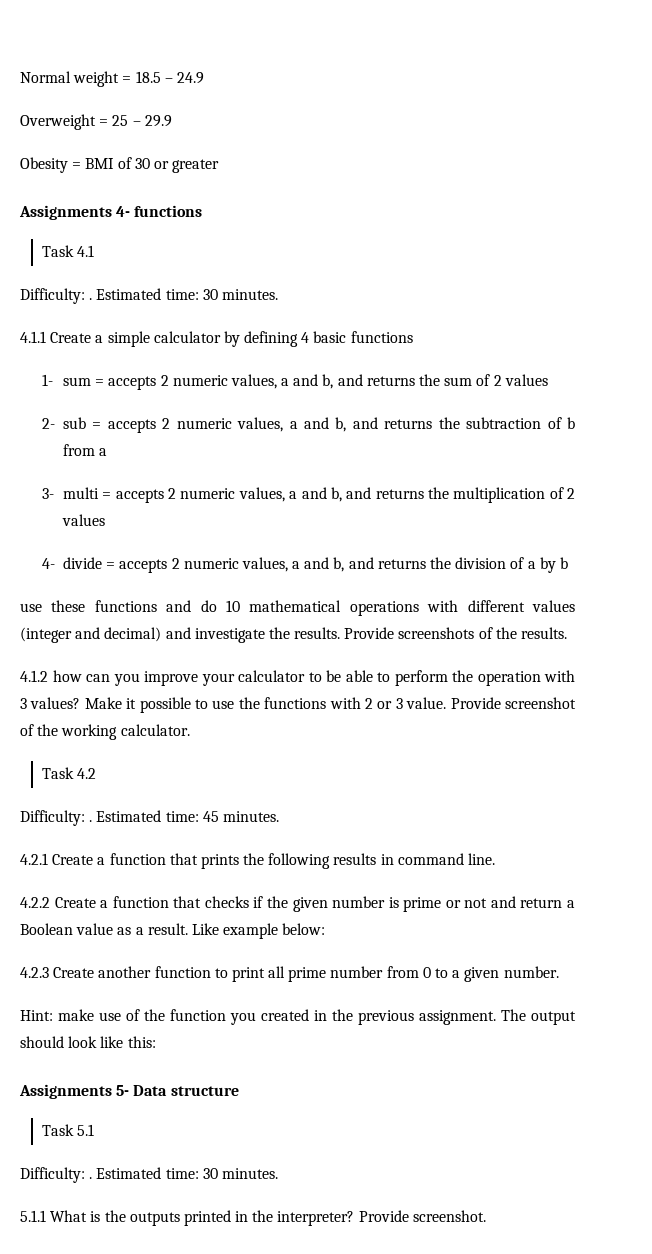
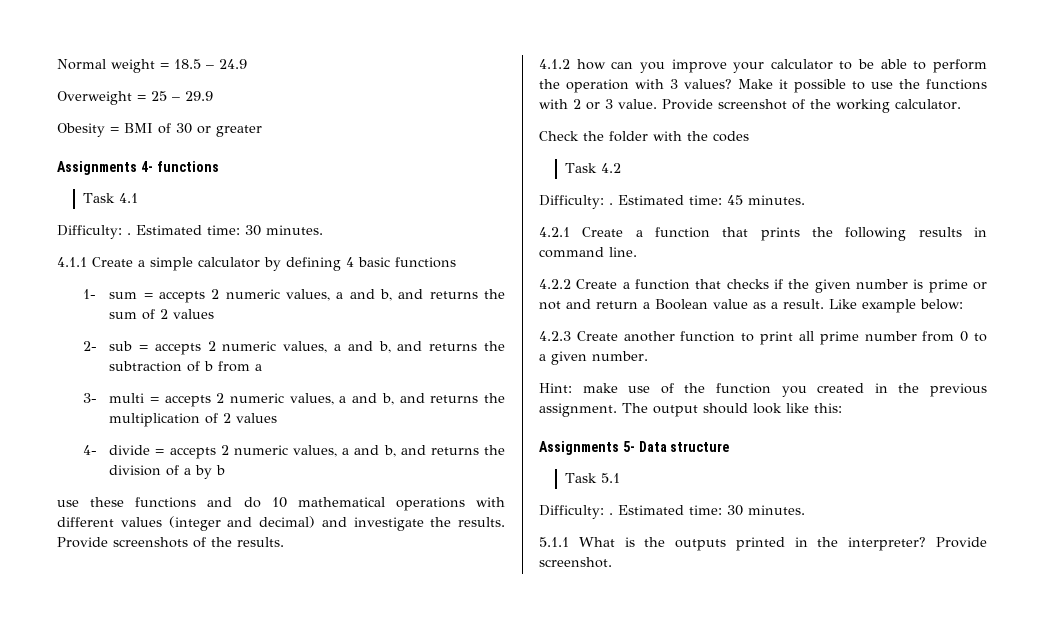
+ Check the folder with the codes

